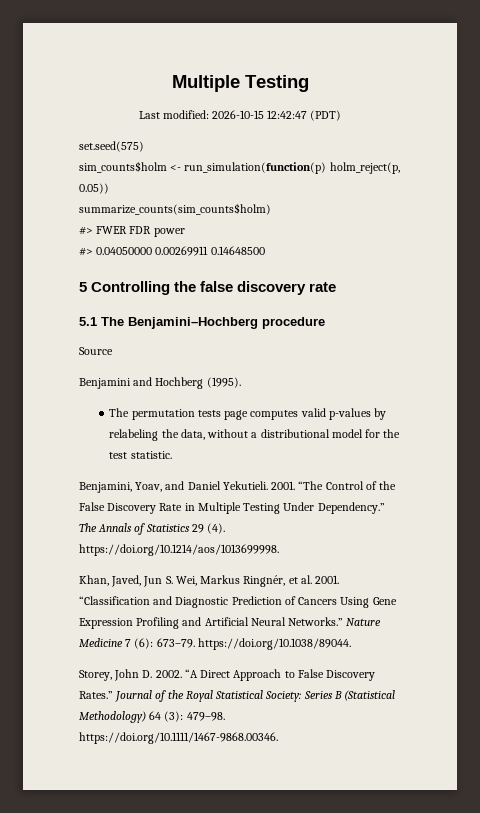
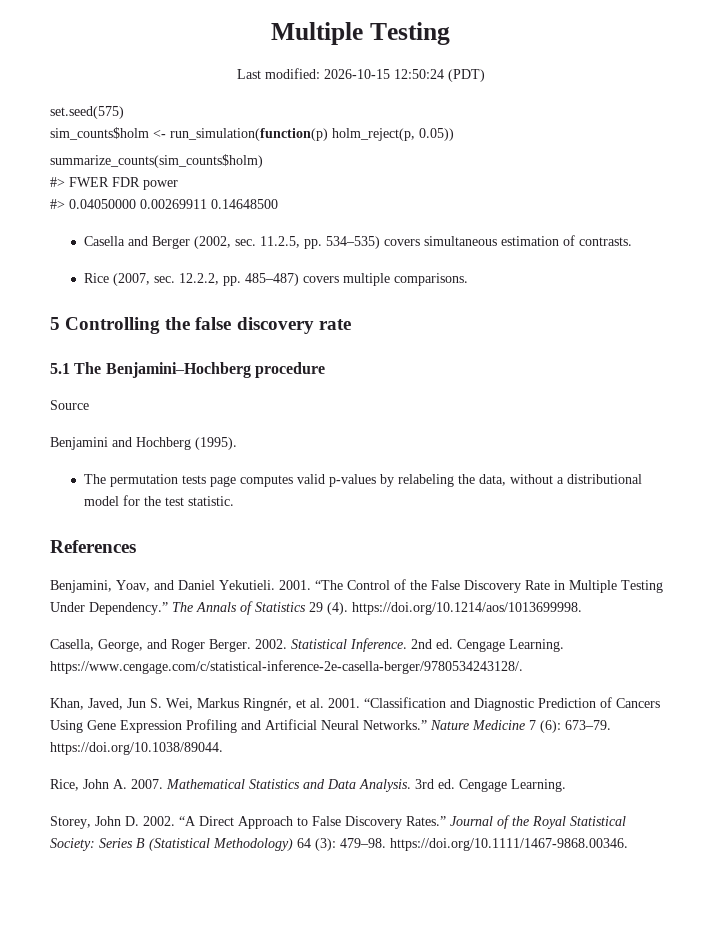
- Last modified: 2026-10-15 12:42:47 (PDT)
+ Last modified: 2026-10-15 12:50:24 (PDT)
+ Casella and Berger (2002, sec. 11.2.5, pp. 534–535) covers simultaneous estimation of contrasts.
+ Rice (2007, sec. 12.2.2, pp. 485–487) covers multiple comparisons.
+ References
+ Casella, George, and Roger Berger. 2002. Statistical Inference. 2nd ed. Cengage Learning. https://www.cengage.com/c/statistical-inference-2e-casella-berger/9780534243128/.
+ Rice, John A. 2007. Mathematical Statistics and Data Analysis. 3rd ed. Cengage Learning.

